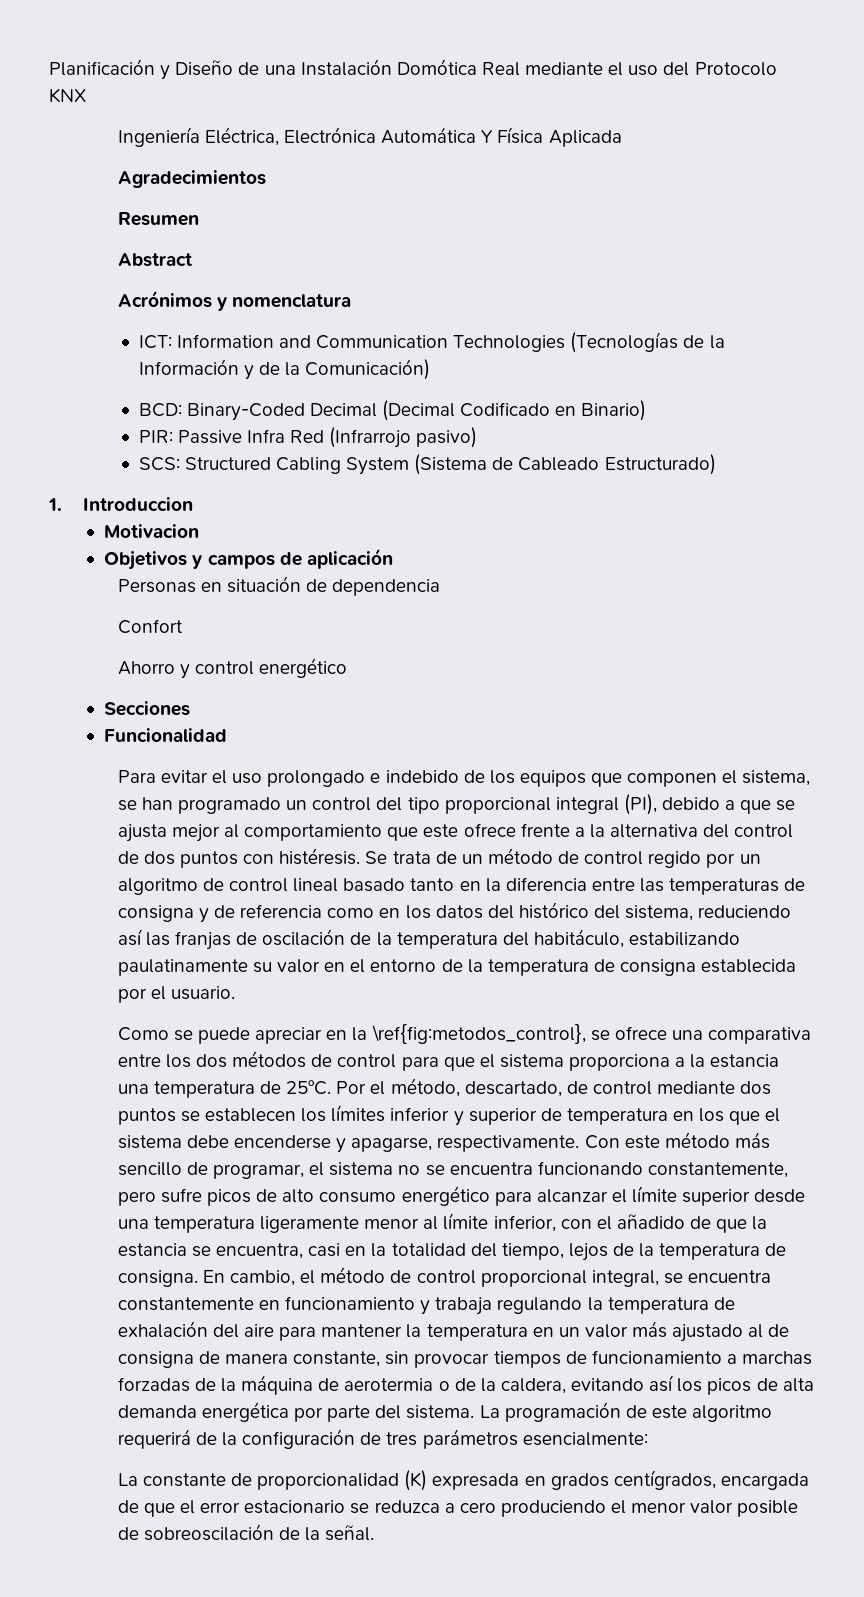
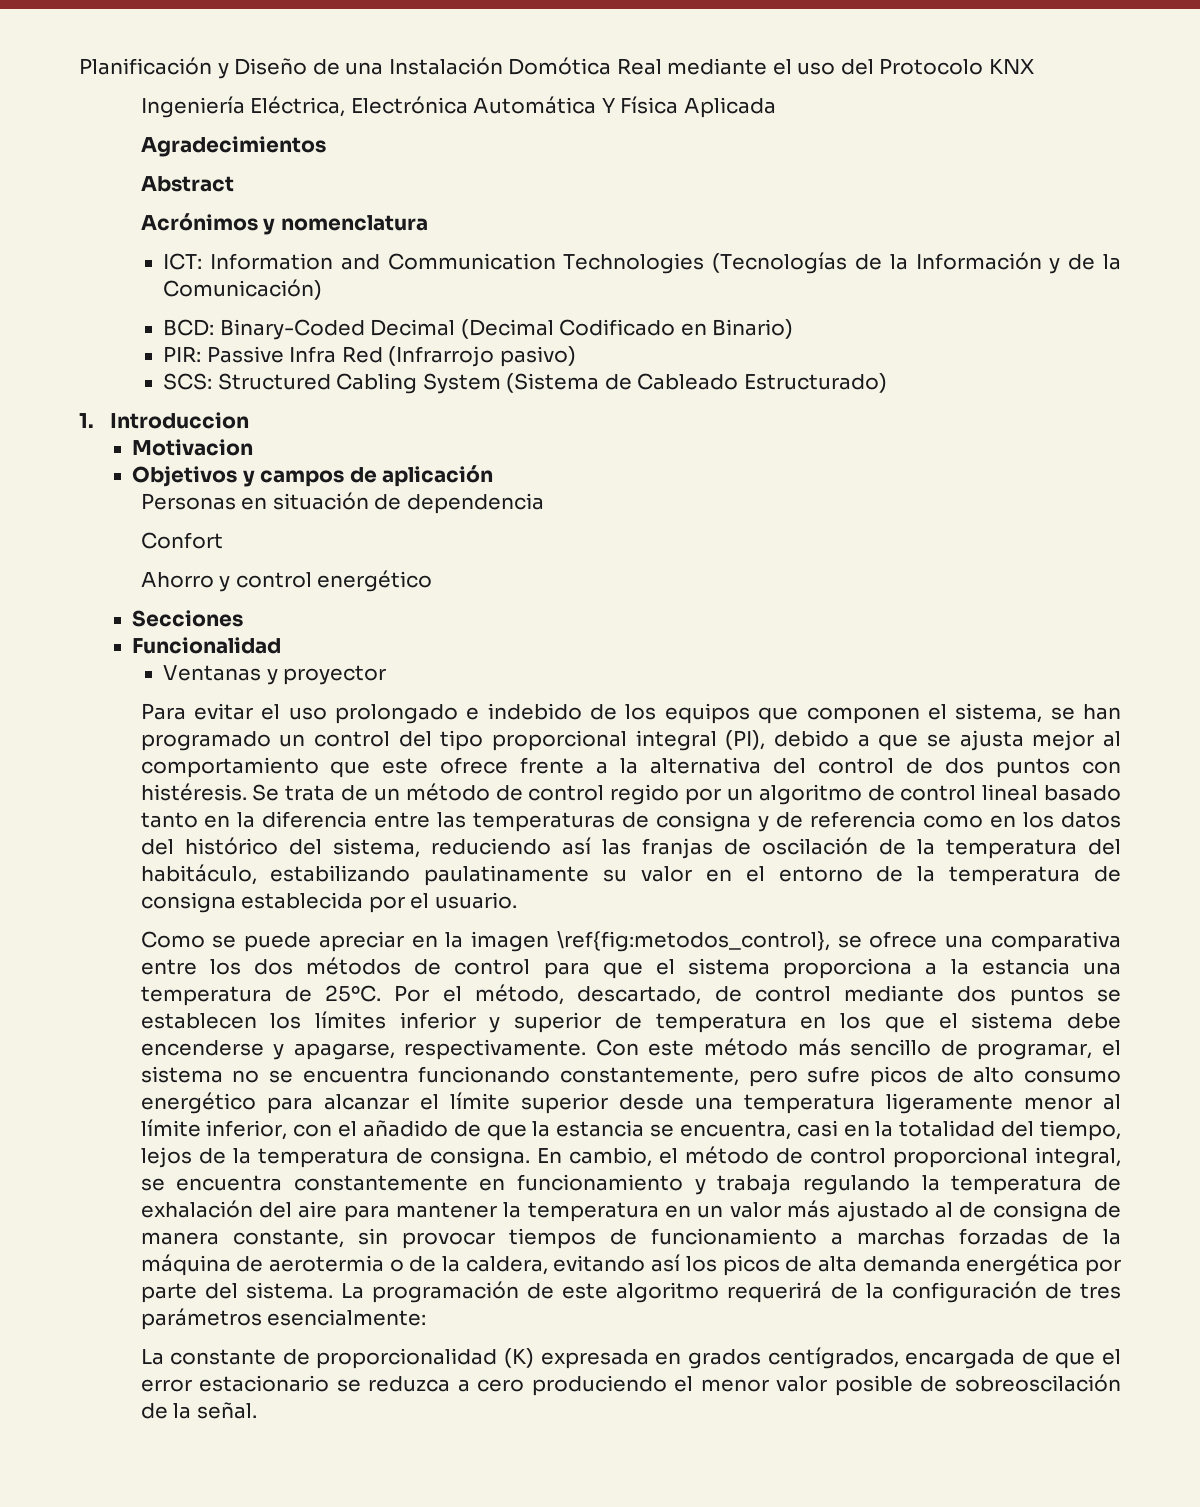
- Resumen
+ Ventanas y proyector
- Como se puede apreciar en la \ref{fig:metodos_control}, se ofrece una comparativa entre los dos métodos de control para que el sistema proporciona a la estancia una temperatura de 25ºC.
+ Como se puede apreciar en la imagen \ref{fig:metodos_control}, se ofrece una comparativa entre los dos métodos de control para que el sistema proporciona a la estancia una temperatura de 25ºC.

